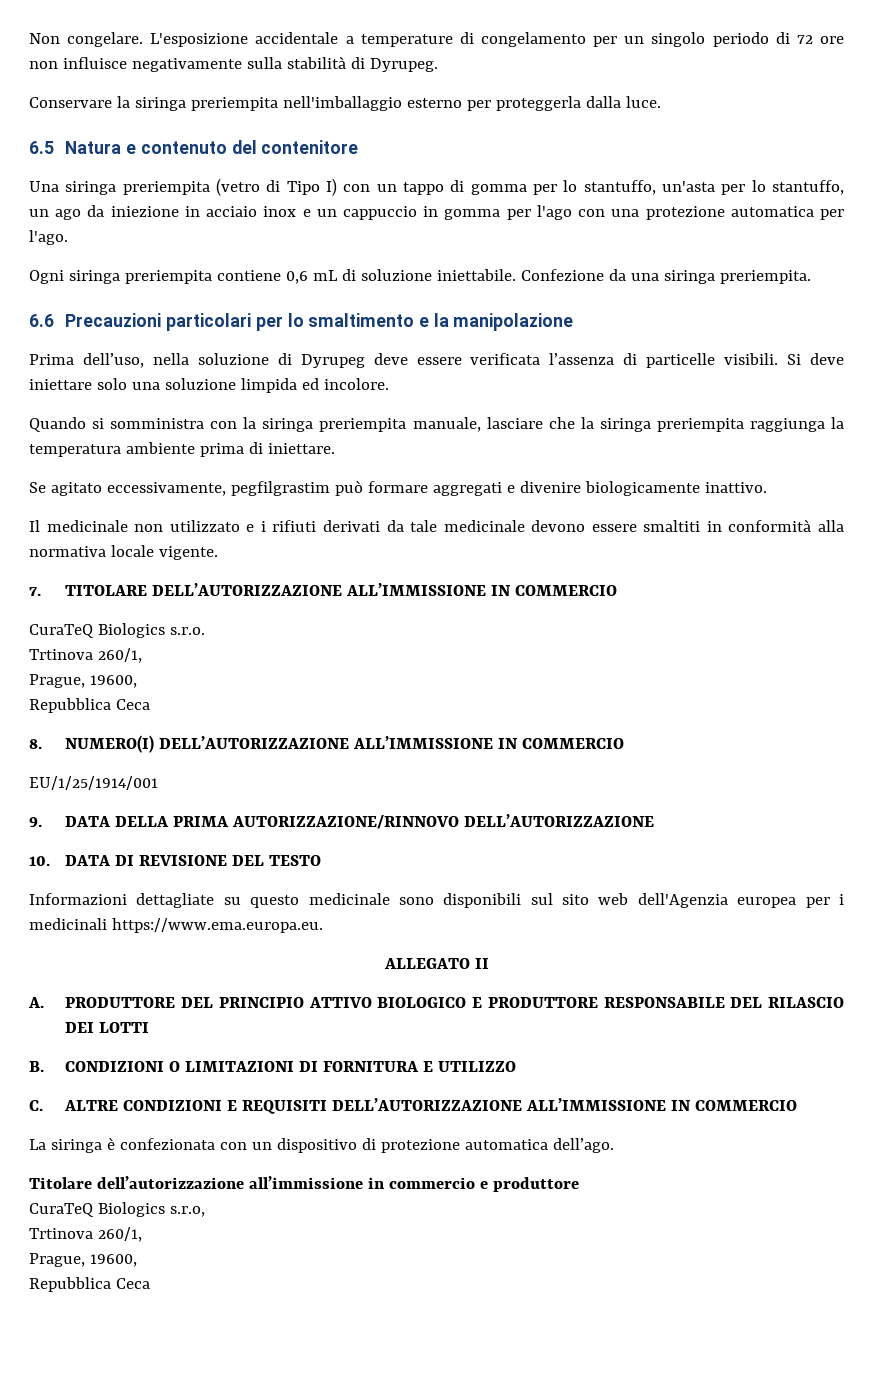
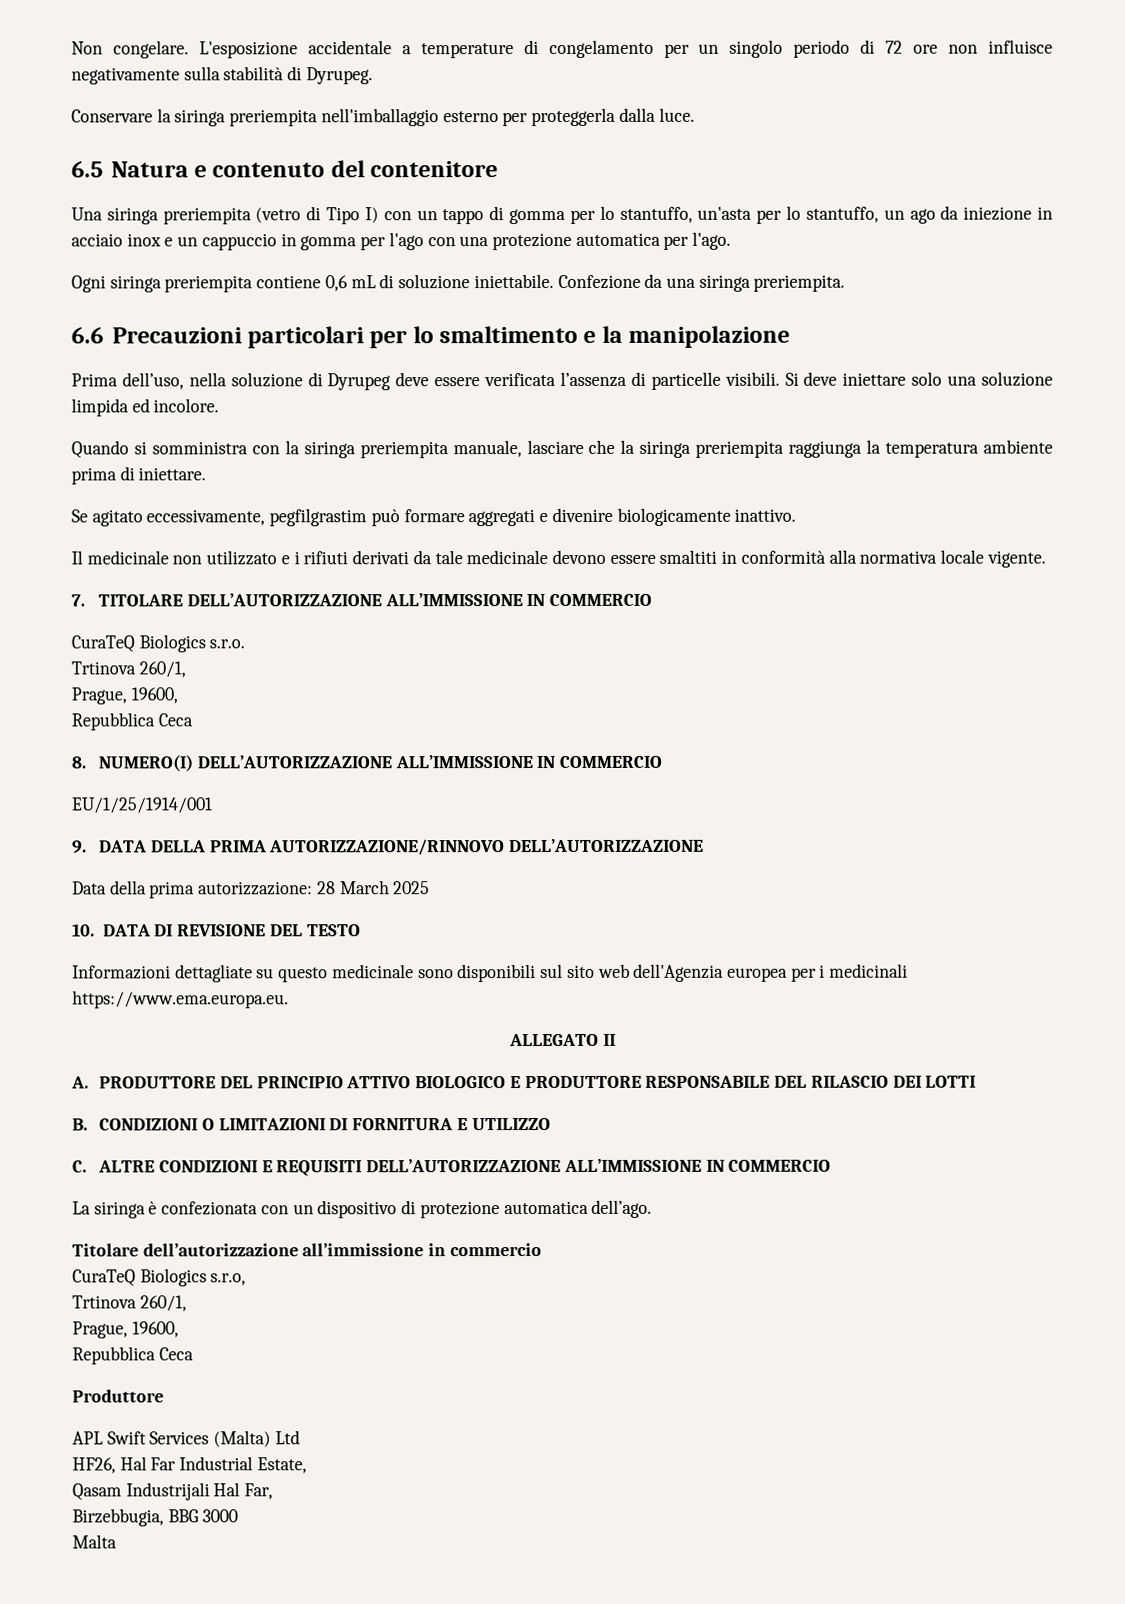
+ Data della prima autorizzazione: 28 March 2025
- Titolare dell’autorizzazione all’immissione in commercio e produttore
+ Titolare dell’autorizzazione all’immissione in commercio
+ Produttore
+ APL Swift Services (Malta) Ltd
+ HF26, Hal Far Industrial Estate,
+ Qasam Industrijali Hal Far,
+ Birzebbugia, BBG 3000
+ Malta

